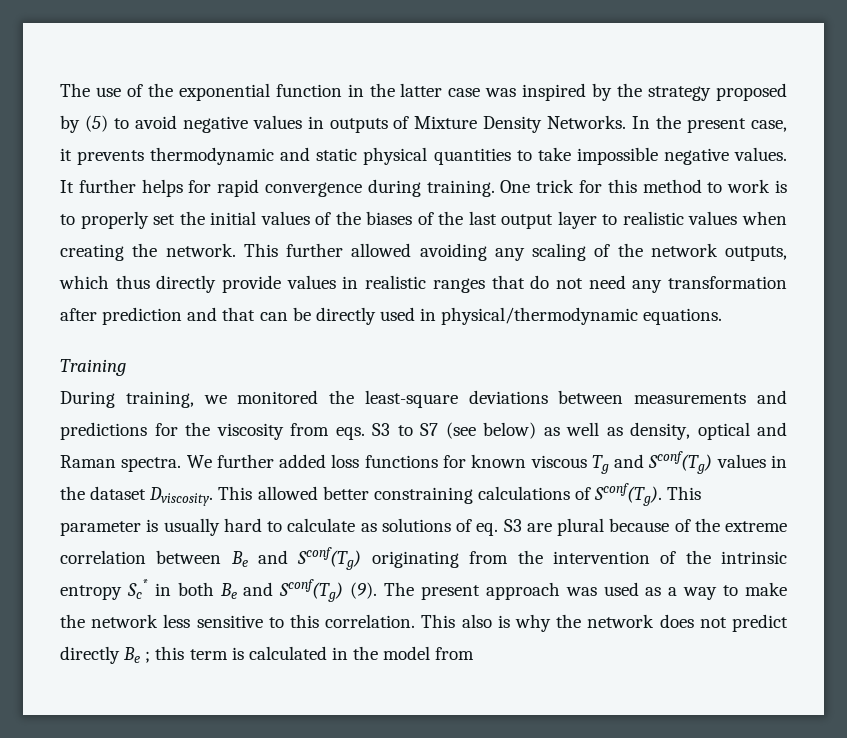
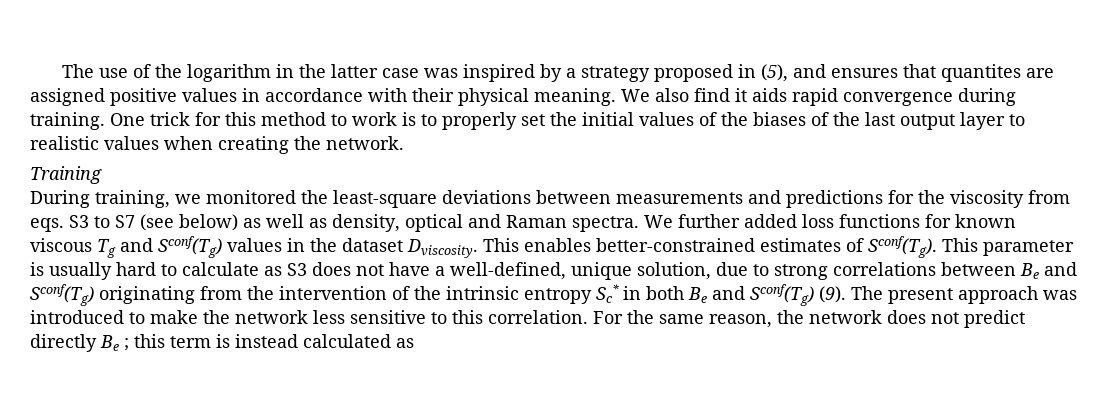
- The use of the exponential function in the latter case was inspired by the strategy proposed by (5) to avoid negative values in outputs of Mixture Density Networks. In the present case, it prevents thermodynamic and static physical quantities to take impossible negative values. It further helps for rapid convergence during training.
+ The use of the logarithm in the latter case was inspired by a strategy proposed in (5), and ensures that quantites are assigned positive values in accordance with their physical meaning. We also find it aids rapid convergence during training.
- This further allowed avoiding any scaling of the network outputs, which thus directly provide values in realistic ranges that do not need any transformation after prediction and that can be directly used in physical/thermodynamic equations.
- This allowed better constraining calculations of Sconf(Tg).
+ This enables better-constrained estimates of Sconf(Tg).
- This parameter is usually hard to calculate as solutions of eq. S3 are plural because of the extreme correlation between Be and Sconf(Tg) originating from the intervention of the intrinsic entropy Sc* in both Be and Sconf(Tg) (9).
+ This parameter is usually hard to calculate as S3 does not have a well-defined, unique solution, due to strong correlations between Be and Sconf(Tg) originating from the intervention of the intrinsic entropy Sc* in both Be and Sconf(Tg) (9).
- The present approach was used as a way to make the network less sensitive to this correlation.
+ The present approach was introduced to make the network less sensitive to this correlation.
- This also is why the network does not predict directly Be ; this term is calculated in the model from
+ For the same reason, the network does not predict directly Be ; this term is instead calculated as

